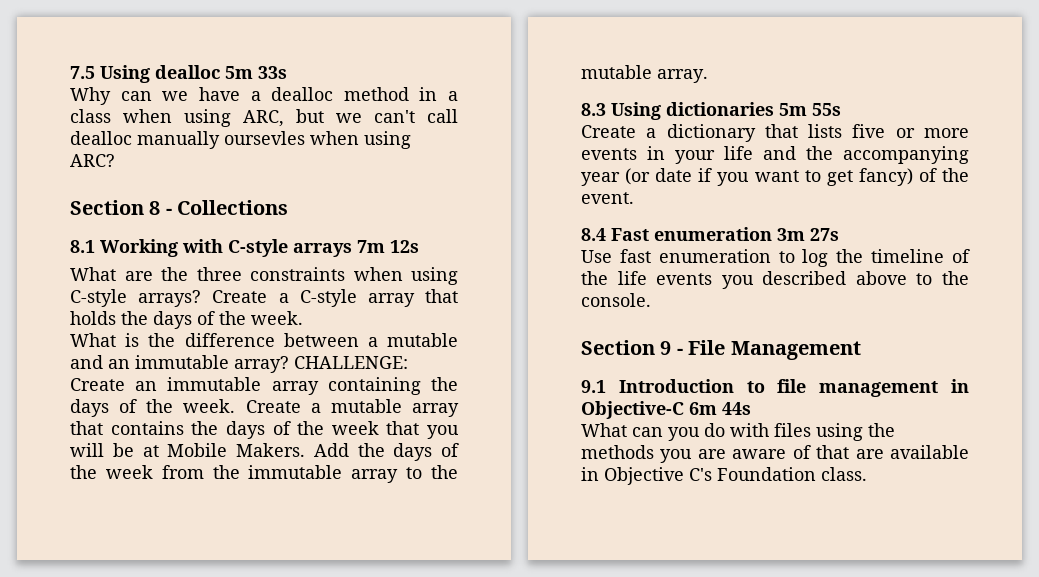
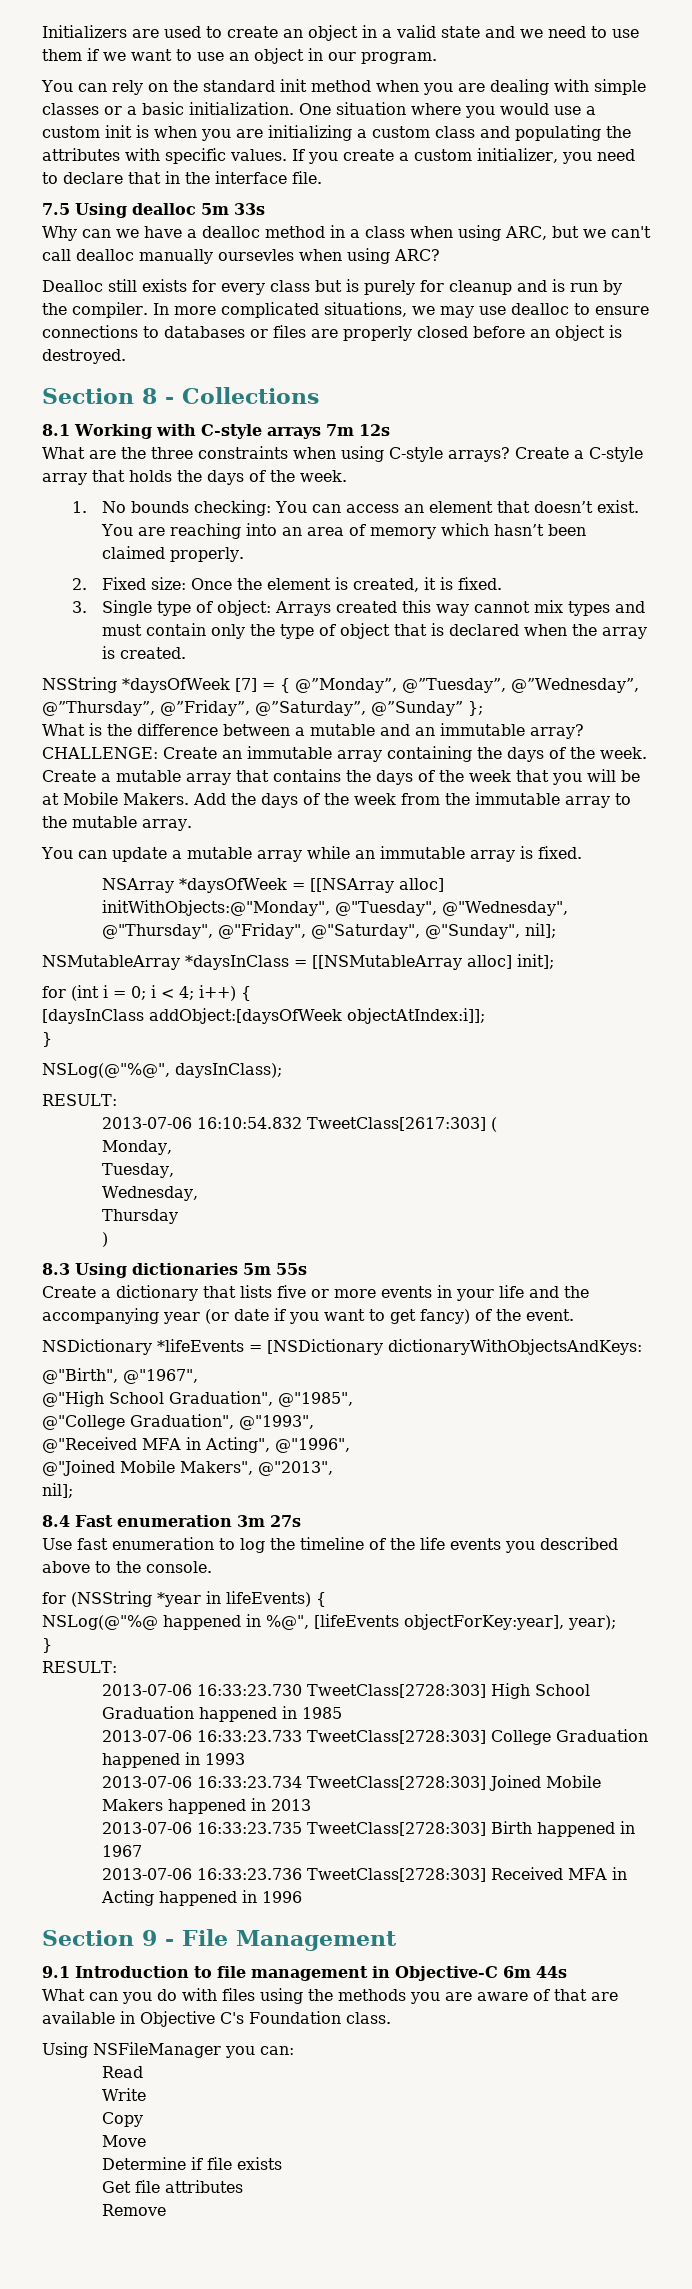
+ Initializers are used to create an object in a valid state and we need to use them if we want to use an object in our program.
+ You can rely on the standard init method when you are dealing with simple classes or a basic initialization. One situation where you would use a custom init is when you are initializing a custom class and populating the attributes with specific values. If you create a custom initializer, you need to declare that in the interface file.
+ Dealloc still exists for every class but is purely for cleanup and is run by the compiler. In more complicated situations, we may use dealloc to ensure connections to databases or files are properly closed before an object is destroyed.
+ 1. No bounds checking: You can access an element that doesn’t exist. You are reaching into an area of memory which hasn’t been claimed properly.
+ 2. Fixed size: Once the element is created, it is fixed.
+ 3. Single type of object: Arrays created this way cannot mix types and must contain only the type of object that is declared when the array is created.
+ NSString *daysOfWeek [7] = { @”Monday”, @”Tuesday”, @”Wednesday”, @”Thursday”, @”Friday”, @”Saturday”, @”Sunday” };
+ You can update a mutable array while an immutable array is fixed.
+ NSArray *daysOfWeek = [[NSArray alloc] initWithObjects:@"Monday", @"Tuesday", @"Wednesday", @"Thursday", @"Friday", @"Saturday", @"Sunday", nil];
+ NSMutableArray *daysInClass = [[NSMutableArray alloc] init];
+ for (int i = 0; i < 4; i++) {
+ [daysInClass addObject:[daysOfWeek objectAtIndex:i]];
+ }
+ NSLog(@"%@", daysInClass);
+ RESULT:
+ 2013-07-06 16:10:54.832 TweetClass[2617:303] (
+ Monday,
+ Tuesday,
+ Wednesday,
+ Thursday
+ )
+ NSDictionary *lifeEvents = [NSDictionary dictionaryWithObjectsAndKeys:
+ @"Birth", @"1967",
+ @"High School Graduation", @"1985",
+ @"College Graduation", @"1993",
+ @"Received MFA in Acting", @"1996",
+ @"Joined Mobile Makers", @"2013",
+ nil];
+ for (NSString *year in lifeEvents) {
+ NSLog(@"%@ happened in %@", [lifeEvents objectForKey:year], year);
+ }
+ RESULT:
+ 2013-07-06 16:33:23.730 TweetClass[2728:303] High School Graduation happened in 1985
+ 2013-07-06 16:33:23.733 TweetClass[2728:303] College Graduation happened in 1993
+ 2013-07-06 16:33:23.734 TweetClass[2728:303] Joined Mobile Makers happened in 2013
+ 2013-07-06 16:33:23.735 TweetClass[2728:303] Birth happened in 1967
+ 2013-07-06 16:33:23.736 TweetClass[2728:303] Received MFA in Acting happened in 1996
+ Using NSFileManager you can:
+ Read
+ Write
+ Copy
+ Move
+ Determine if file exists
+ Get file attributes
+ Remove

